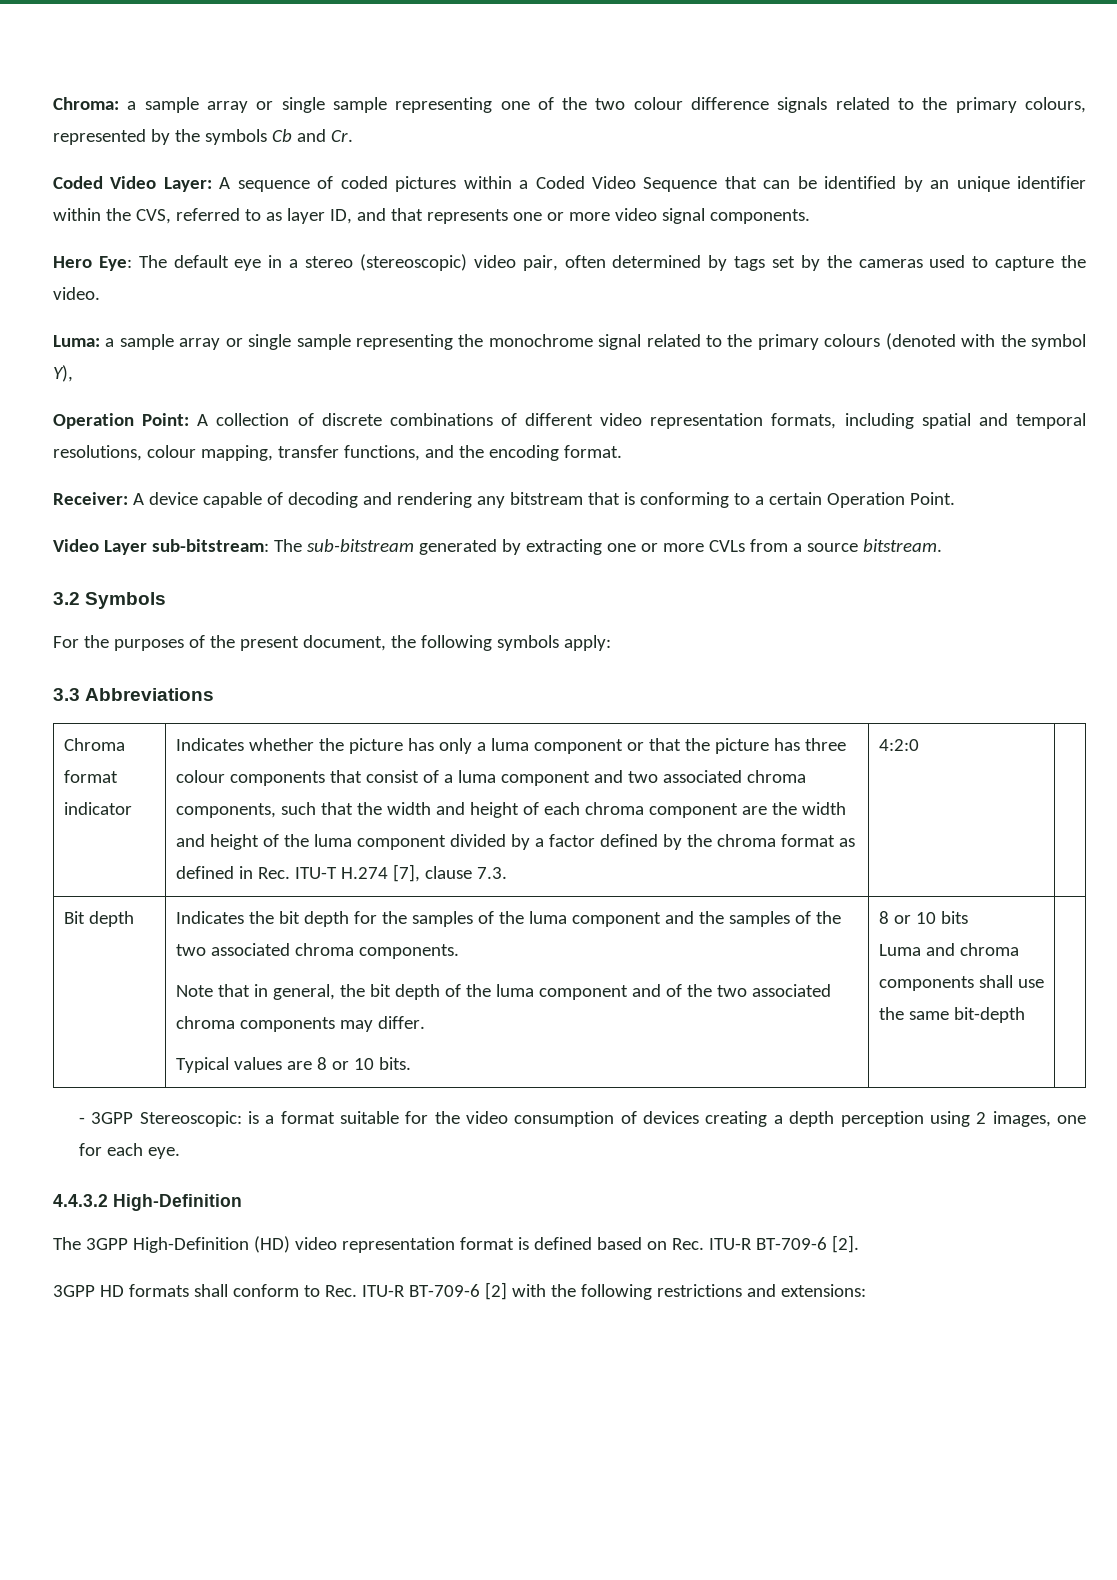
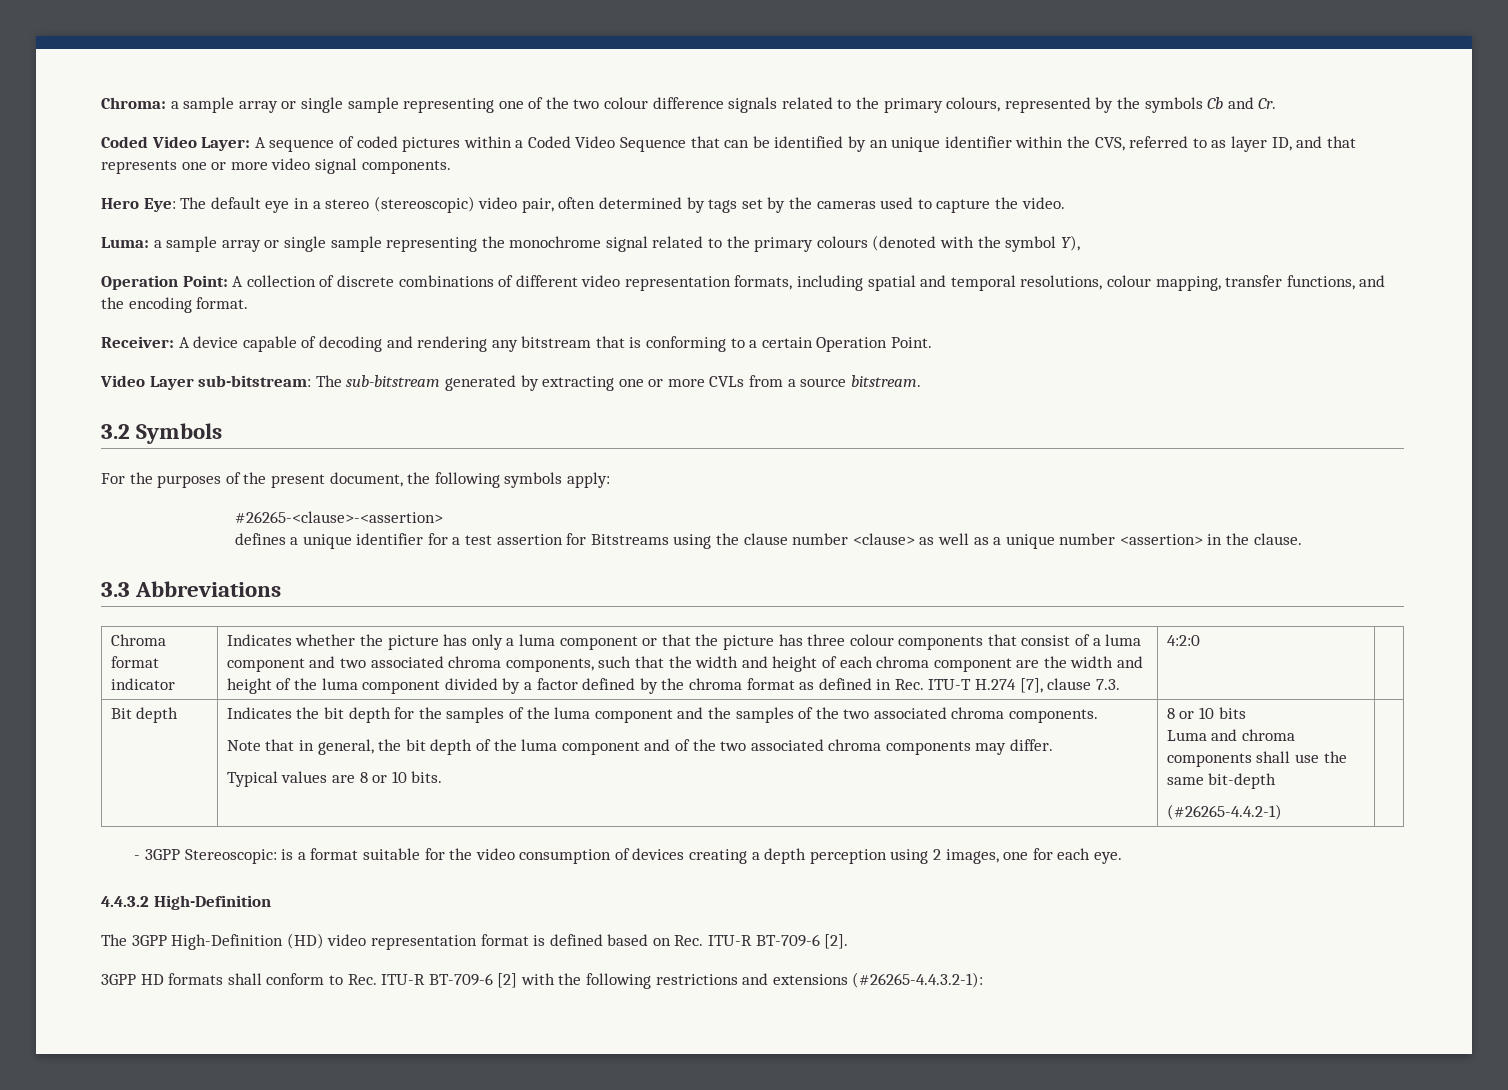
+ #26265-<clause>-<assertion>
+ defines a unique identifier for a test assertion for Bitstreams using the clause number <clause> as well as a unique number <assertion> in the clause.
+ (#26265-4.4.2-1)
- 3GPP HD formats shall conform to Rec. ITU-R BT-709-6 [2] with the following restrictions and extensions:
+ 3GPP HD formats shall conform to Rec. ITU-R BT-709-6 [2] with the following restrictions and extensions (#26265-4.4.3.2-1):

